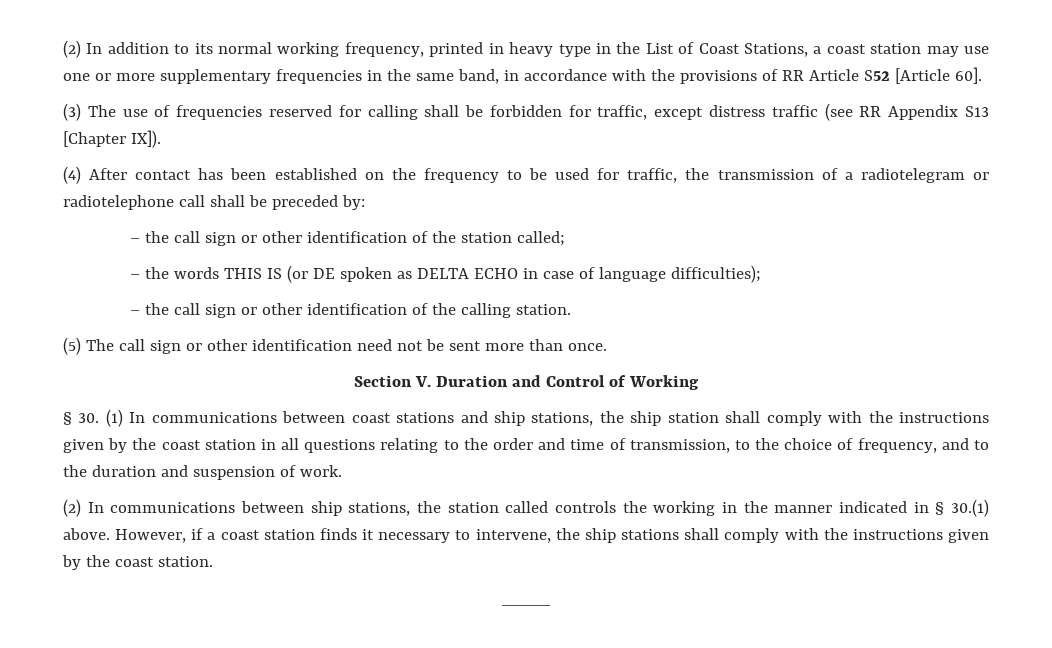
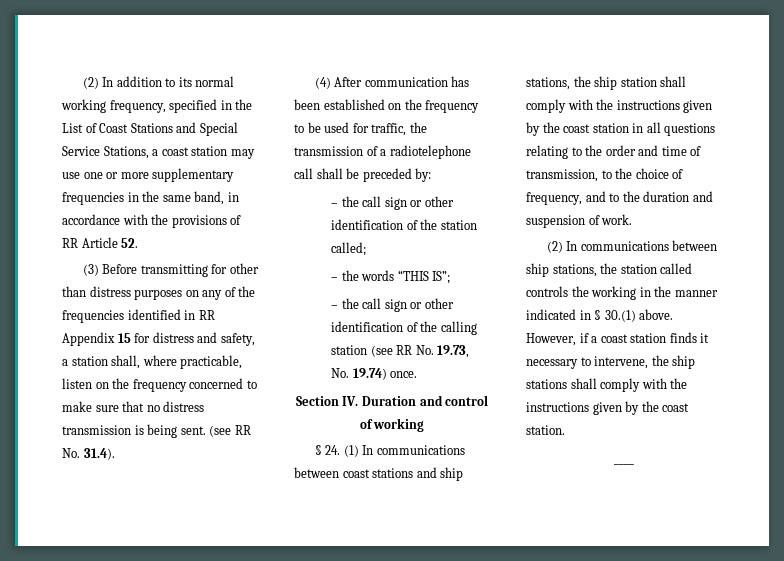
- (2) In addition to its normal working frequency, printed in heavy type in the List of Coast Stations, a coast station may use one or more supplementary frequencies in the same band, in accordance with the provisions of RR Article S52 [Article 60].
- (3) The use of frequencies reserved for calling shall be forbidden for traffic, except distress traffic (see RR Appendix S13 [Chapter IX]).
+ (2) In addition to its normal working frequency, specified in the List of Coast Stations and Special Service Stations, a coast station may use one or more supplementary frequencies in the same band, in accordance with the provisions of RR Article 52.
+ (3) Before transmitting for other than distress purposes on any of the frequencies identified in RR Appendix 15 for distress and safety, a station shall, where practicable, listen on the frequency concerned to make sure that no distress transmission is being sent. (see RR No. 31.4).
- (4) After contact has been established on the frequency to be used for traffic, the transmission of a radiotelegram or radiotelephone call shall be preceded by:
+ (4) After communication has been established on the frequency to be used for traffic, the transmission of a radiotelephone call shall be preceded by:
- – the words THIS IS (or DE spoken as DELTA ECHO in case of language difficulties);
+ – the words “THIS IS”;
- – the call sign or other identification of the calling station.
- (5) The call sign or other identification need not be sent more than once.
+ – the call sign or other identification of the calling station (see RR No. 19.73, No. 19.74) once.
- Section V. Duration and Control of Working
- § 30. (1) In communications between coast stations and ship stations, the ship station shall comply with the instructions given by the coast station in all questions relating to the order and time of transmission, to the choice of frequency, and to the duration and suspension of work.
+ Section IV. Duration and control of working
+ § 24. (1) In communications between coast stations and ship stations, the ship station shall comply with the instructions given by the coast station in all questions relating to the order and time of transmission, to the choice of frequency, and to the duration and suspension of work.

